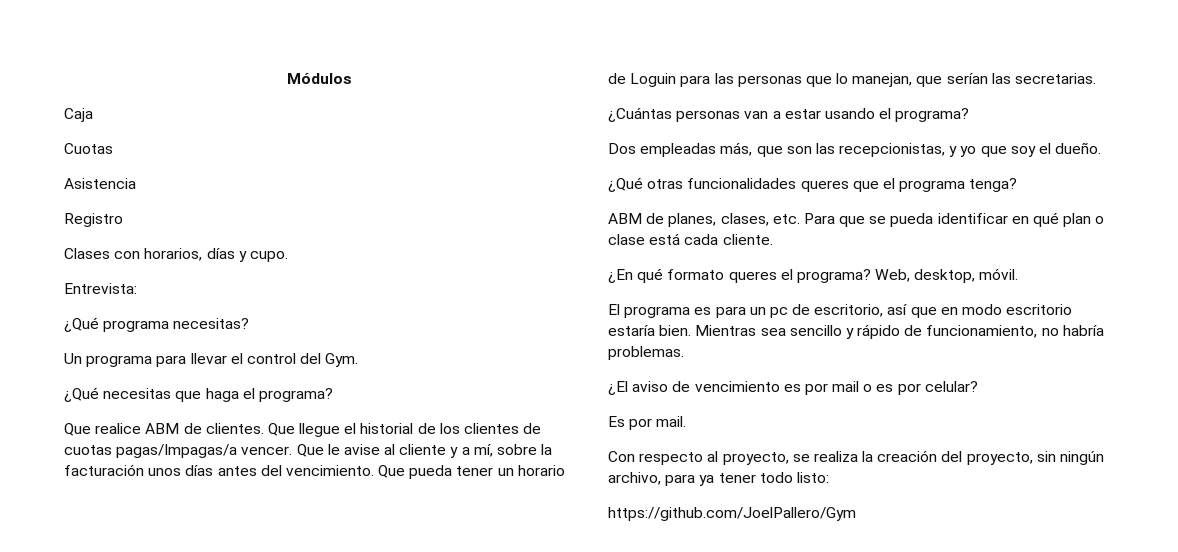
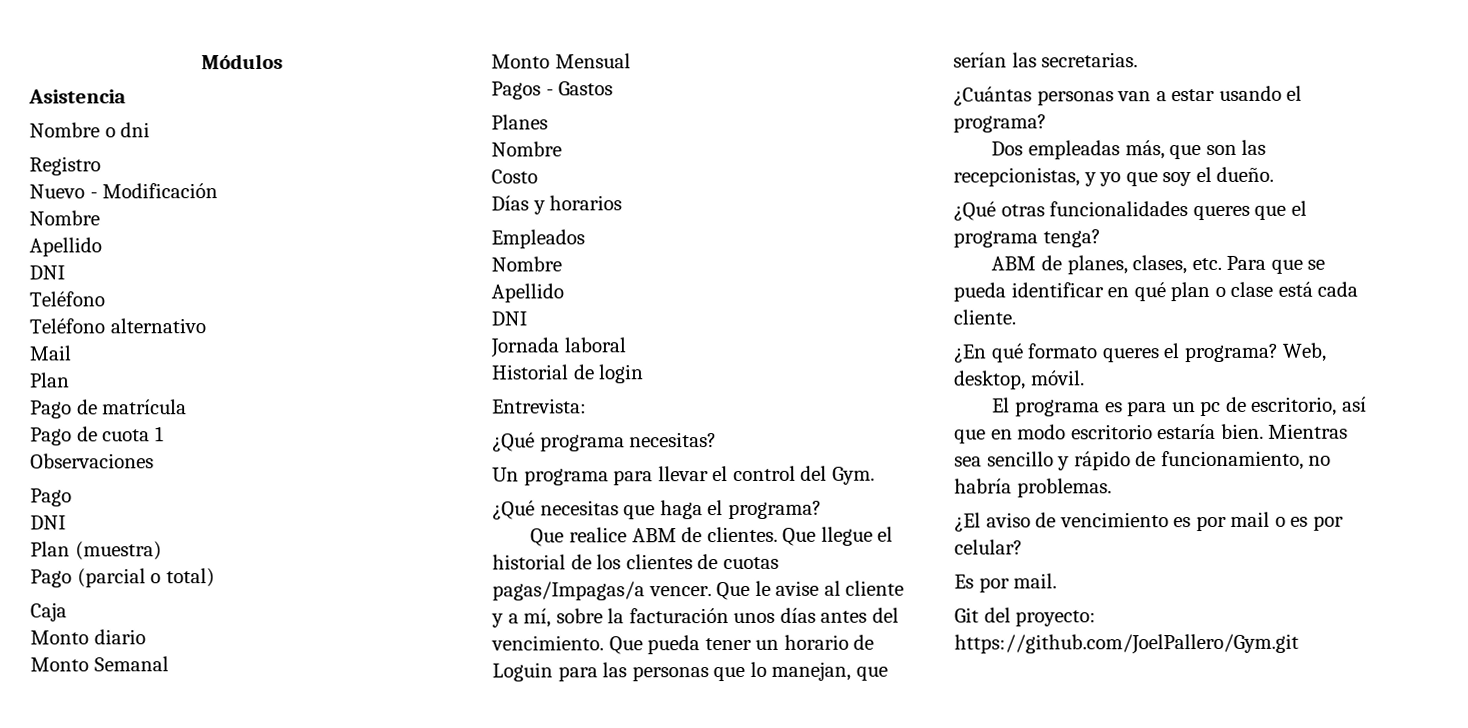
+ Asistencia
+ Nombre o dni
+ Registro
+ Nuevo - Modificación
+ Nombre
+ Apellido
+ DNI
+ Teléfono
+ Teléfono alternativo
+ Mail
+ Plan
+ Pago de matrícula
+ Pago de cuota 1
+ Observaciones
+ Pago
+ DNI
+ Plan (muestra)
+ Pago (parcial o total)
  Caja
- Cuotas
- Asistencia
- Registro
- Clases con horarios, días y cupo.
+ Monto diario
+ Monto Semanal
+ Monto Mensual
+ Pagos - Gastos
+ Planes
+ Nombre
+ Costo
+ Días y horarios
+ Empleados
+ Nombre
+ Apellido
+ DNI
+ Jornada laboral
+ Historial de login
- Con respecto al proyecto, se realiza la creación del proyecto, sin ningún archivo, para ya tener todo listo:
- https://github.com/JoelPallero/Gym
+ Git del proyecto: https://github.com/JoelPallero/Gym.git

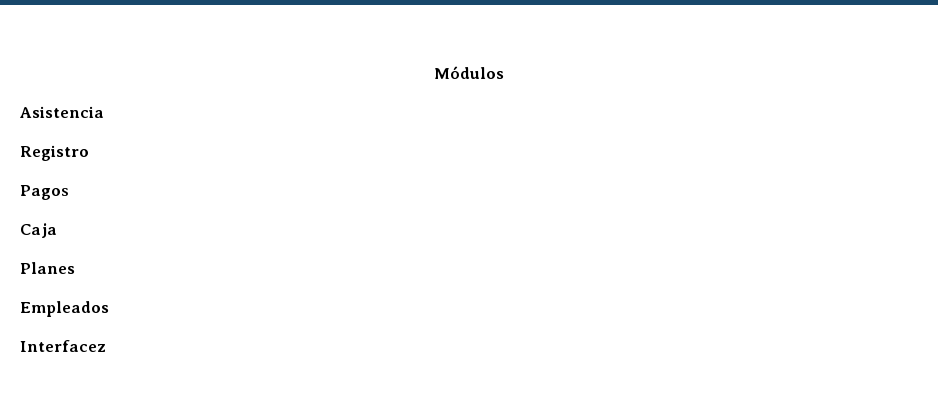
- Nombre o dni
  Registro
- Nuevo - Modificación
- Nombre
- Apellido
- DNI
- Teléfono
- Teléfono alternativo
- Mail
- Plan
- Pago de matrícula
- Pago de cuota 1
- Observaciones
- Pago
- DNI
- Plan (muestra)
- Pago (parcial o total)
+ Pagos
  Caja
- Monto diario
- Monto Semanal
- Monto Mensual
- Pagos - Gastos
  Planes
- Nombre
- Costo
- Días y horarios
  Empleados
- Nombre
- Apellido
- DNI
- Jornada laboral
- Historial de login
- Entrevista:
- ¿Qué programa necesitas?
- Un programa para llevar el control del Gym.
- ¿Qué necesitas que haga el programa?
- Que realice ABM de clientes. Que llegue el historial de los clientes de cuotas pagas/Impagas/a vencer. Que le avise al cliente y a mí, sobre la facturación unos días antes del vencimiento. Que pueda tener un horario de Loguin para las personas que lo manejan, que serían las secretarias.
- ¿Cuántas personas van a estar usando el programa?
- Dos empleadas más, que son las recepcionistas, y yo que soy el dueño.
- ¿Qué otras funcionalidades queres que el programa tenga?
- ABM de planes, clases, etc. Para que se pueda identificar en qué plan o clase está cada cliente.
- ¿En qué formato queres el programa? Web, desktop, móvil.
- El programa es para un pc de escritorio, así que en modo escritorio estaría bien. Mientras sea sencillo y rápido de funcionamiento, no habría problemas.
- ¿El aviso de vencimiento es por mail o es por celular?
- Es por mail.
- Git del proyecto: https://github.com/JoelPallero/Gym.git
+ Interfacez

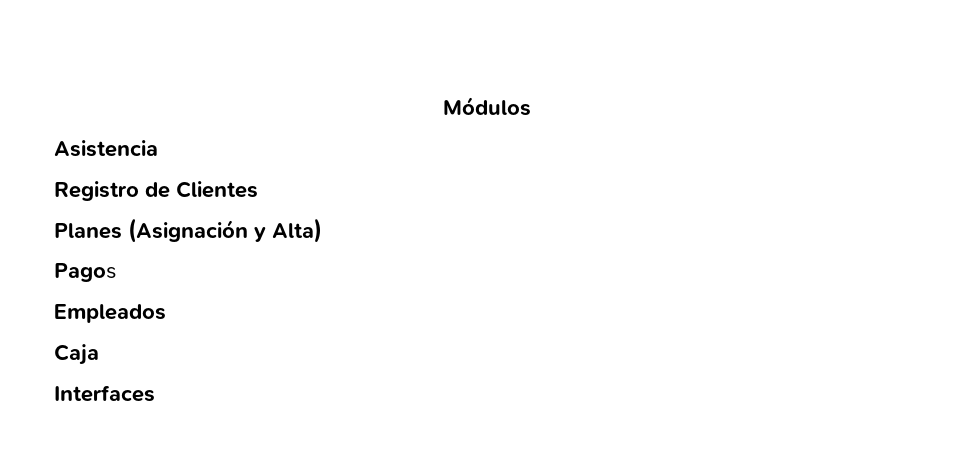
- Registro
+ Registro de Clientes
+ Planes (Asignación y Alta)
+ Empleados
- Planes
- Empleados
- Interfacez
+ Interfaces

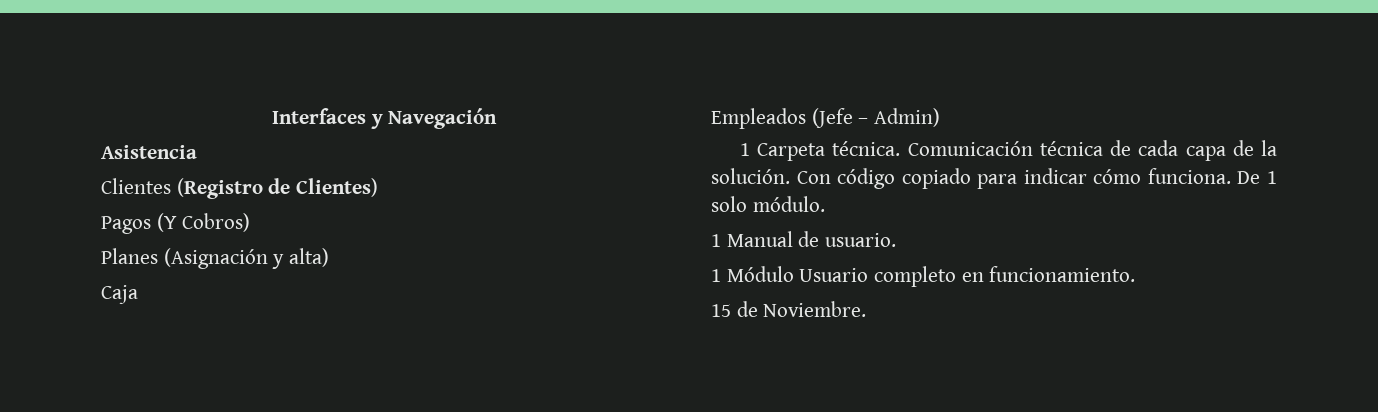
- Módulos
+ Interfaces y Navegación
  Asistencia
- Registro de Clientes
- Planes (Asignación y Alta)
- Pagos
- Empleados
+ Clientes (Registro de Clientes)
+ Pagos (Y Cobros)
+ Planes (Asignación y alta)
  Caja
- Interfaces
+ Empleados (Jefe – Admin)
+ 1 Carpeta técnica. Comunicación técnica de cada capa de la solución. Con código copiado para indicar cómo funciona. De 1 solo módulo.
+ 1 Manual de usuario.
+ 1 Módulo Usuario completo en funcionamiento.
+ 15 de Noviembre.

